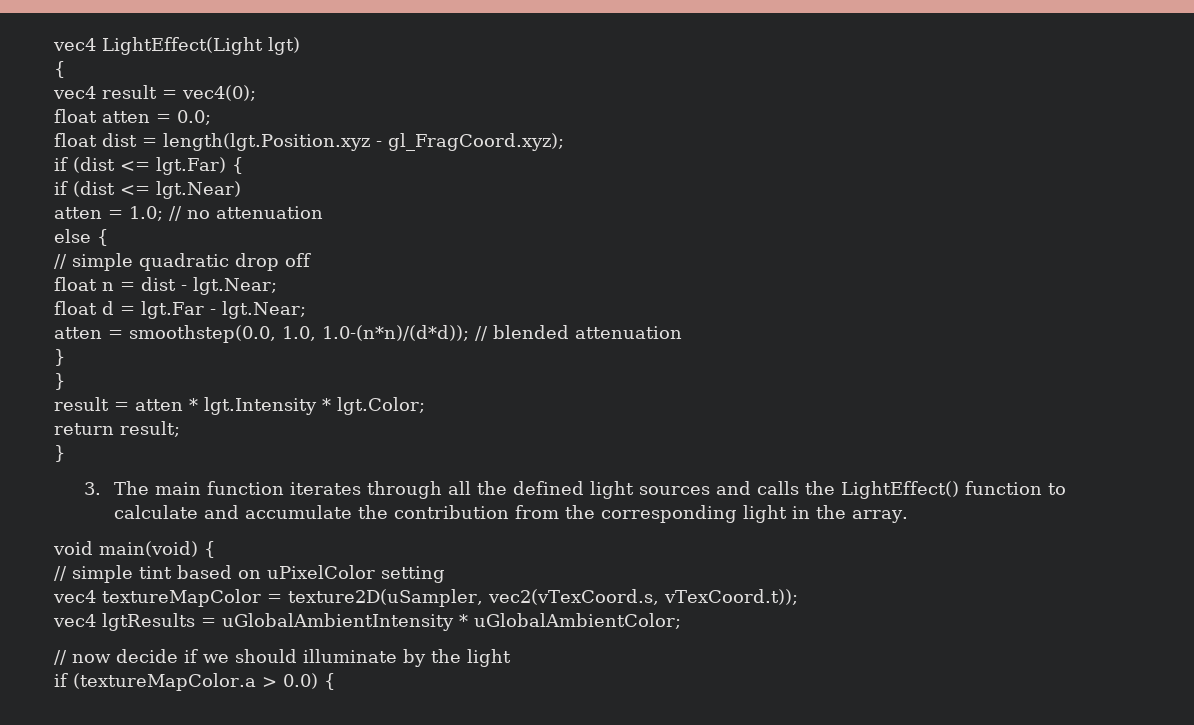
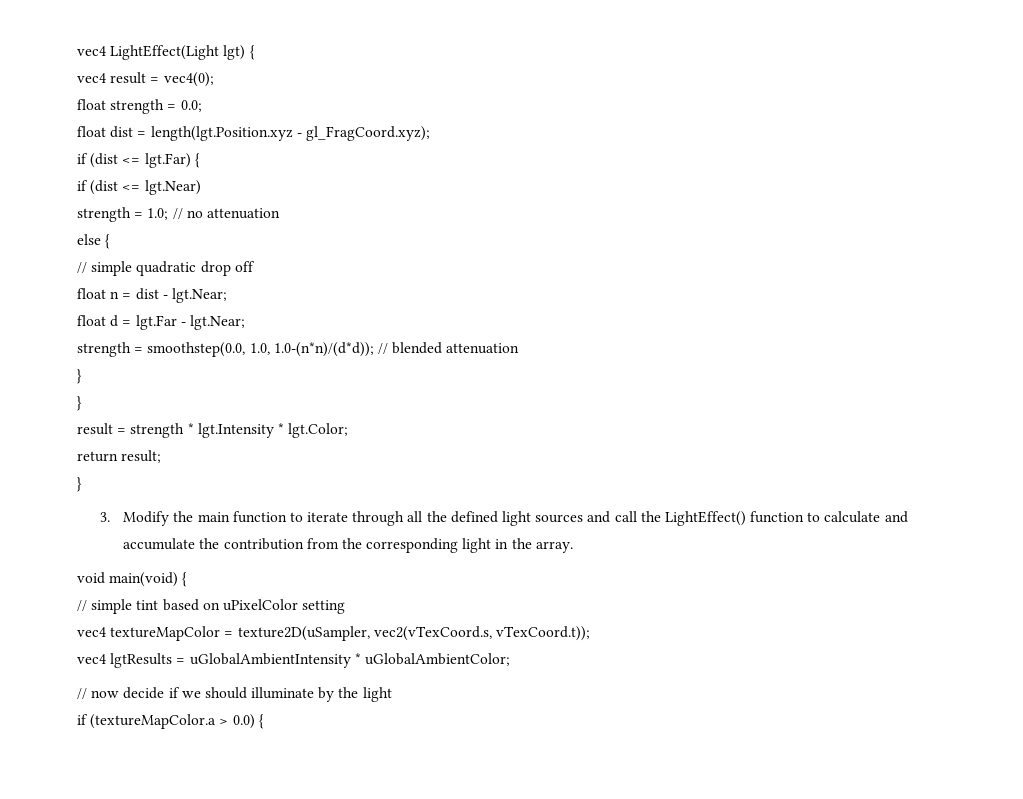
- vec4 LightEffect(Light lgt)
- {
+ vec4 LightEffect(Light lgt) {
- float atten = 0.0;
+ float strength = 0.0;
- atten = 1.0; // no attenuation
+ strength = 1.0; // no attenuation
- atten = smoothstep(0.0, 1.0, 1.0-(n*n)/(d*d)); // blended attenuation
+ strength = smoothstep(0.0, 1.0, 1.0-(n*n)/(d*d)); // blended attenuation
- result = atten * lgt.Intensity * lgt.Color;
+ result = strength * lgt.Intensity * lgt.Color;
- 3. The main function iterates through all the defined light sources and calls the LightEffect() function to calculate and accumulate the contribution from the corresponding light in the array.
+ 3. Modify the main function to iterate through all the defined light sources and call the LightEffect() function to calculate and accumulate the contribution from the corresponding light in the array.

